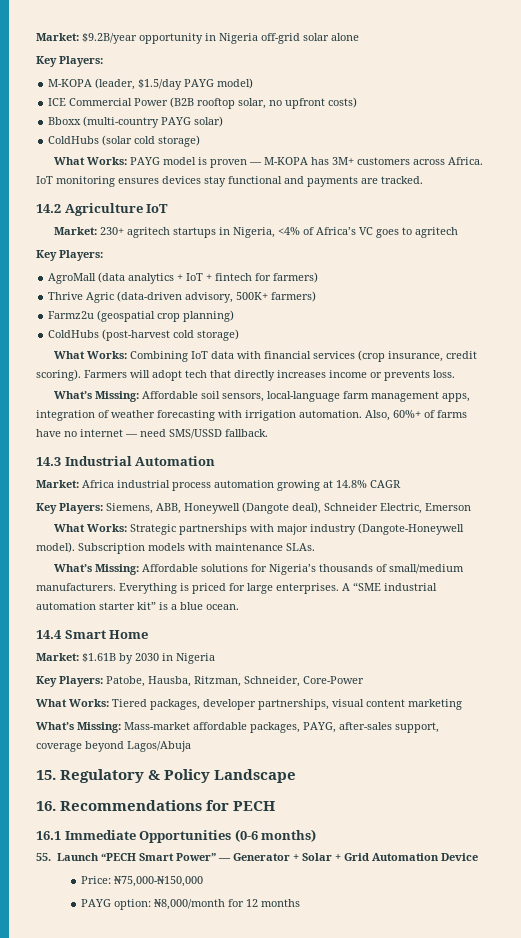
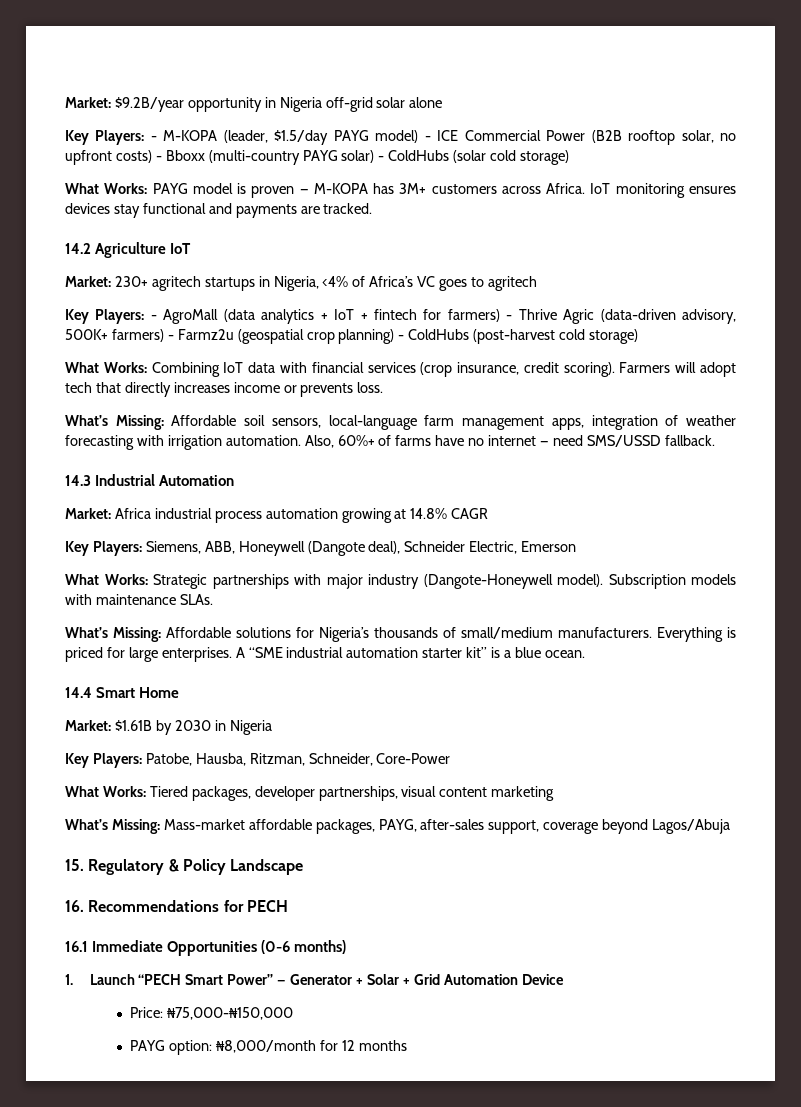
  Market: $9.2B/year opportunity in Nigeria off-grid solar alone
- Key Players:
- M-KOPA (leader, $1.5/day PAYG model)
- ICE Commercial Power (B2B rooftop solar, no upfront costs)
- Bboxx (multi-country PAYG solar)
- ColdHubs (solar cold storage)
+ Key Players: - M-KOPA (leader, $1.5/day PAYG model) - ICE Commercial Power (B2B rooftop solar, no upfront costs) - Bboxx (multi-country PAYG solar) - ColdHubs (solar cold storage)
  Market: 230+ agritech startups in Nigeria, <4% of Africa’s VC goes to agritech
- Key Players:
- AgroMall (data analytics + IoT + fintech for farmers)
- Thrive Agric (data-driven advisory, 500K+ farmers)
- Farmz2u (geospatial crop planning)
- ColdHubs (post-harvest cold storage)
+ Key Players: - AgroMall (data analytics + IoT + fintech for farmers) - Thrive Agric (data-driven advisory, 500K+ farmers) - Farmz2u (geospatial crop planning) - ColdHubs (post-harvest cold storage)
- 55. Launch “PECH Smart Power” — Generator + Solar + Grid Automation Device
+ 1. Launch “PECH Smart Power” — Generator + Solar + Grid Automation Device

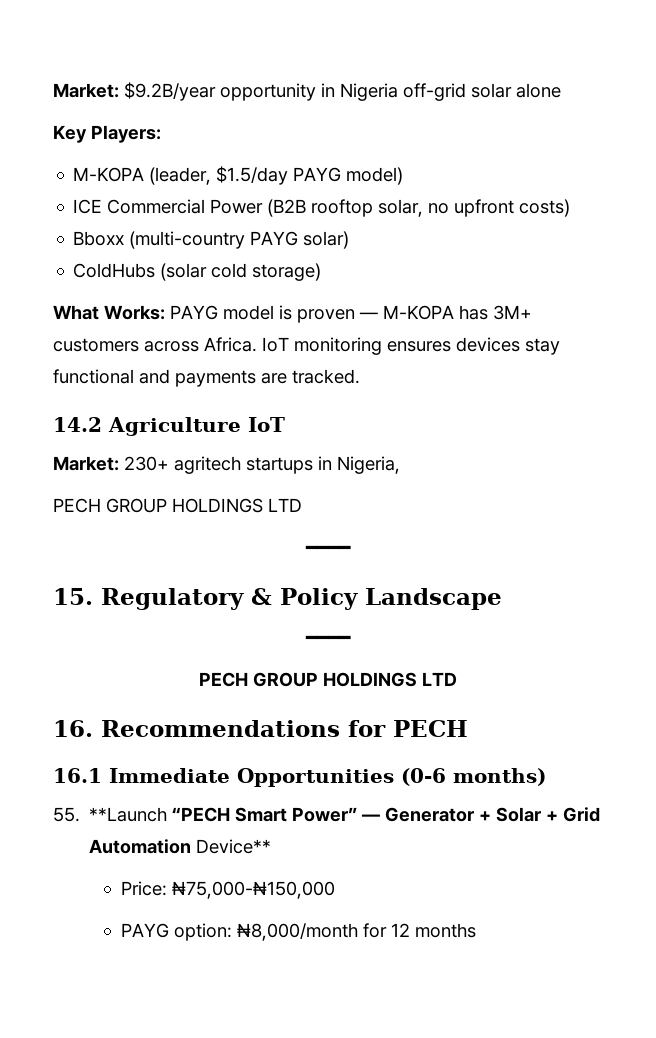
- Key Players: - M-KOPA (leader, $1.5/day PAYG model) - ICE Commercial Power (B2B rooftop solar, no upfront costs) - Bboxx (multi-country PAYG solar) - ColdHubs (solar cold storage)
+ Key Players:
+ M-KOPA (leader, $1.5/day PAYG model)
+ ICE Commercial Power (B2B rooftop solar, no upfront costs)
+ Bboxx (multi-country PAYG solar)
+ ColdHubs (solar cold storage)
- Market: 230+ agritech startups in Nigeria, <4% of Africa’s VC goes to agritech
- Key Players: - AgroMall (data analytics + IoT + fintech for farmers) - Thrive Agric (data-driven advisory, 500K+ farmers) - Farmz2u (geospatial crop planning) - ColdHubs (post-harvest cold storage)
- What Works: Combining IoT data with financial services (crop insurance, credit scoring). Farmers will adopt tech that directly increases income or prevents loss.
- What’s Missing: Affordable soil sensors, local-language farm management apps, integration of weather forecasting with irrigation automation. Also, 60%+ of farms have no internet — need SMS/USSD fallback.
- 14.3 Industrial Automation
- Market: Africa industrial process automation growing at 14.8% CAGR
- Key Players: Siemens, ABB, Honeywell (Dangote deal), Schneider Electric, Emerson
- What Works: Strategic partnerships with major industry (Dangote-Honeywell model). Subscription models with maintenance SLAs.
- What’s Missing: Affordable solutions for Nigeria’s thousands of small/medium manufacturers. Everything is priced for large enterprises. A “SME industrial automation starter kit” is a blue ocean.
- 14.4 Smart Home
- Market: $1.61B by 2030 in Nigeria
- Key Players: Patobe, Hausba, Ritzman, Schneider, Core-Power
- What Works: Tiered packages, developer partnerships, visual content marketing
- What’s Missing: Mass-market affordable packages, PAYG, after-sales support, coverage beyond Lagos/Abuja
+ Market: 230+ agritech startups in Nigeria,
+ PECH GROUP HOLDINGS LTD
+ ━━━━
  15. Regulatory & Policy Landscape
+ ━━━━
+ PECH GROUP HOLDINGS LTD
- 1. Launch “PECH Smart Power” — Generator + Solar + Grid Automation Device
+ 55. **Launch “PECH Smart Power” — Generator + Solar + Grid Automation Device**

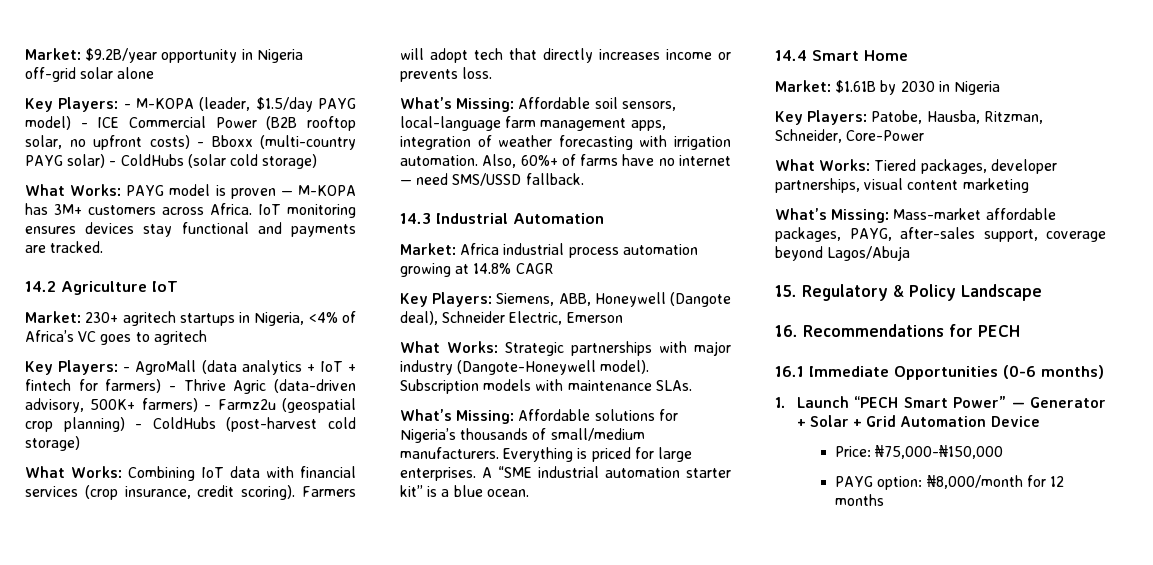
- Key Players:
- M-KOPA (leader, $1.5/day PAYG model)
- ICE Commercial Power (B2B rooftop solar, no upfront costs)
- Bboxx (multi-country PAYG solar)
- ColdHubs (solar cold storage)
+ Key Players: - M-KOPA (leader, $1.5/day PAYG model) - ICE Commercial Power (B2B rooftop solar, no upfront costs) - Bboxx (multi-country PAYG solar) - ColdHubs (solar cold storage)
- Market: 230+ agritech startups in Nigeria,
- PECH GROUP HOLDINGS LTD
- ━━━━
+ Market: 230+ agritech startups in Nigeria, <4% of Africa’s VC goes to agritech
+ Key Players: - AgroMall (data analytics + IoT + fintech for farmers) - Thrive Agric (data-driven advisory, 500K+ farmers) - Farmz2u (geospatial crop planning) - ColdHubs (post-harvest cold storage)
+ What Works: Combining IoT data with financial services (crop insurance, credit scoring). Farmers will adopt tech that directly increases income or prevents loss.
+ What’s Missing: Affordable soil sensors, local-language farm management apps, integration of weather forecasting with irrigation automation. Also, 60%+ of farms have no internet — need SMS/USSD fallback.
+ 14.3 Industrial Automation
+ Market: Africa industrial process automation growing at 14.8% CAGR
+ Key Players: Siemens, ABB, Honeywell (Dangote deal), Schneider Electric, Emerson
+ What Works: Strategic partnerships with major industry (Dangote-Honeywell model). Subscription models with maintenance SLAs.
+ What’s Missing: Affordable solutions for Nigeria’s thousands of small/medium manufacturers. Everything is priced for large enterprises. A “SME industrial automation starter kit” is a blue ocean.
+ 14.4 Smart Home
+ Market: $1.61B by 2030 in Nigeria
+ Key Players: Patobe, Hausba, Ritzman, Schneider, Core-Power
+ What Works: Tiered packages, developer partnerships, visual content marketing
+ What’s Missing: Mass-market affordable packages, PAYG, after-sales support, coverage beyond Lagos/Abuja
  15. Regulatory & Policy Landscape
- ━━━━
- PECH GROUP HOLDINGS LTD
- 55. **Launch “PECH Smart Power” — Generator + Solar + Grid Automation Device**
+ 1. Launch “PECH Smart Power” — Generator + Solar + Grid Automation Device

